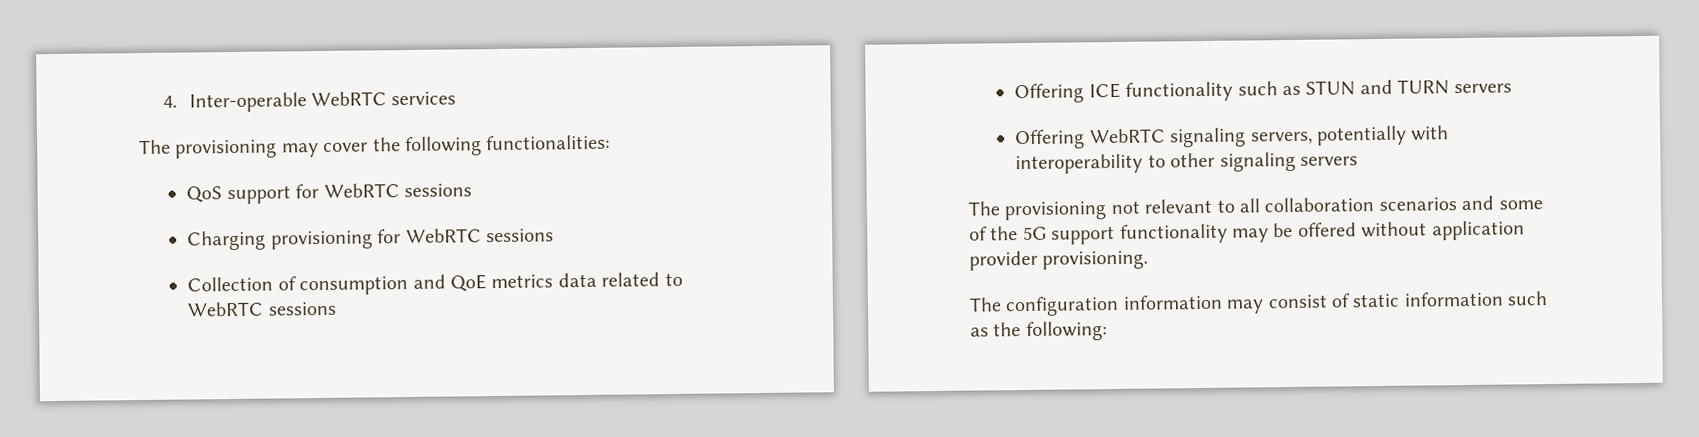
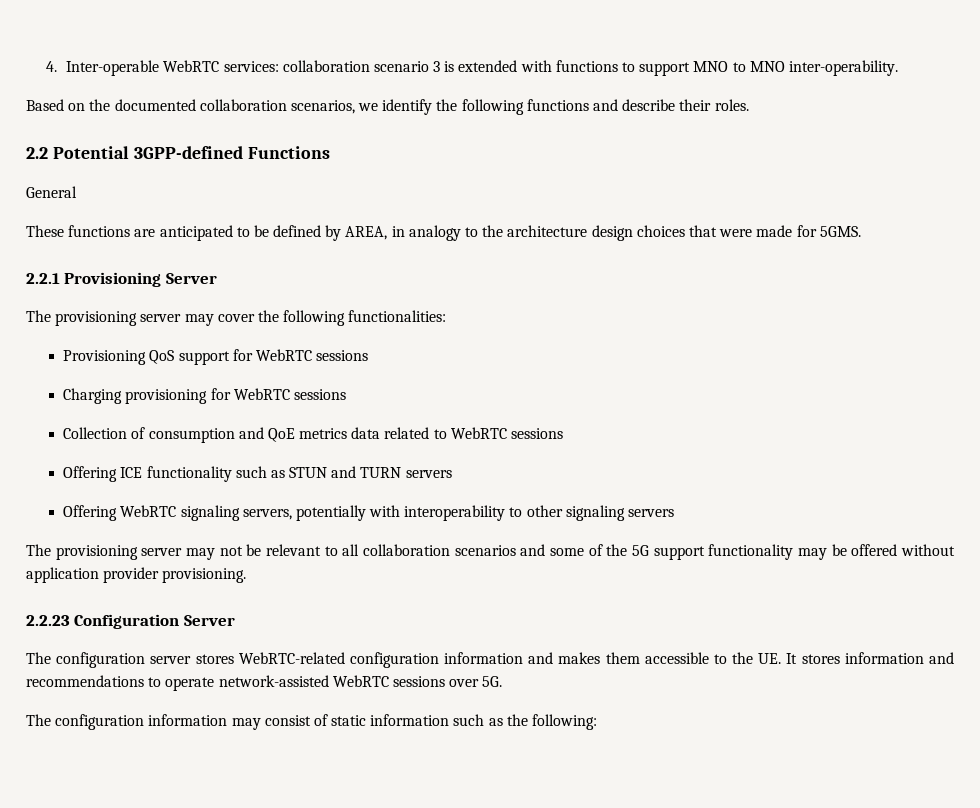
- 4. Inter-operable WebRTC services
- The provisioning may cover the following functionalities:
+ 4. Inter-operable WebRTC services: collaboration scenario 3 is extended with functions to support MNO to MNO inter-operability.
+ Based on the documented collaboration scenarios, we identify the following functions and describe their roles.
+ 2.2 Potential 3GPP-defined Functions
+ General
+ These functions are anticipated to be defined by AREA, in analogy to the architecture design choices that were made for 5GMS.
+ 2.2.1 Provisioning Server
+ The provisioning server may cover the following functionalities:
- QoS support for WebRTC sessions
+ Provisioning QoS support for WebRTC sessions
- The provisioning not relevant to all collaboration scenarios and some of the 5G support functionality may be offered without application provider provisioning.
+ The provisioning server may not be relevant to all collaboration scenarios and some of the 5G support functionality may be offered without application provider provisioning.
+ 2.2.23 Configuration Server
+ The configuration server stores WebRTC-related configuration information and makes them accessible to the UE. It stores information and recommendations to operate network-assisted WebRTC sessions over 5G.

